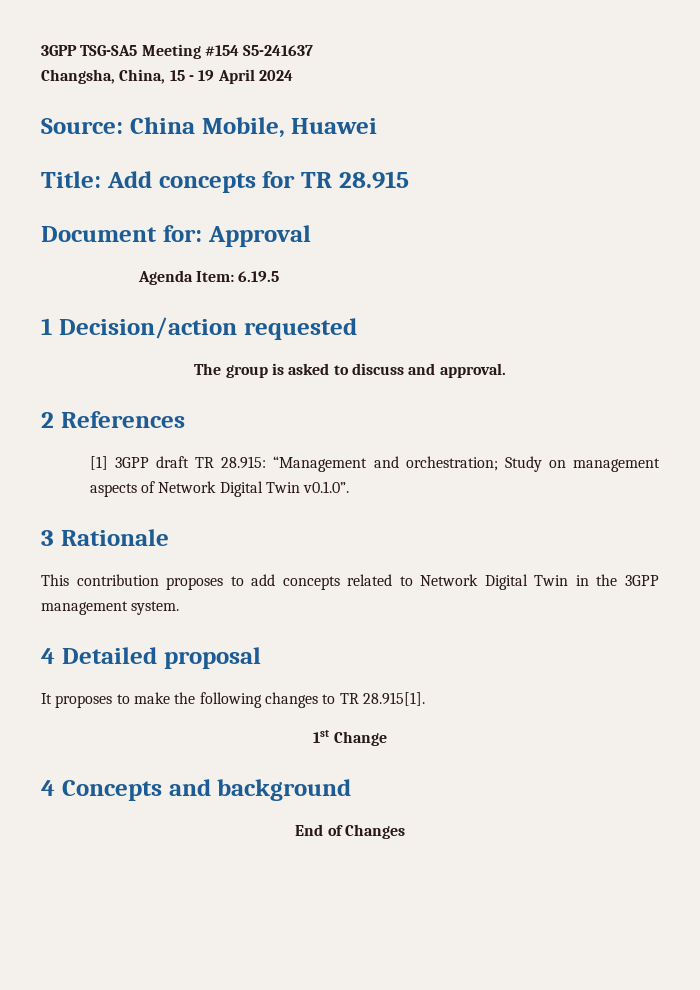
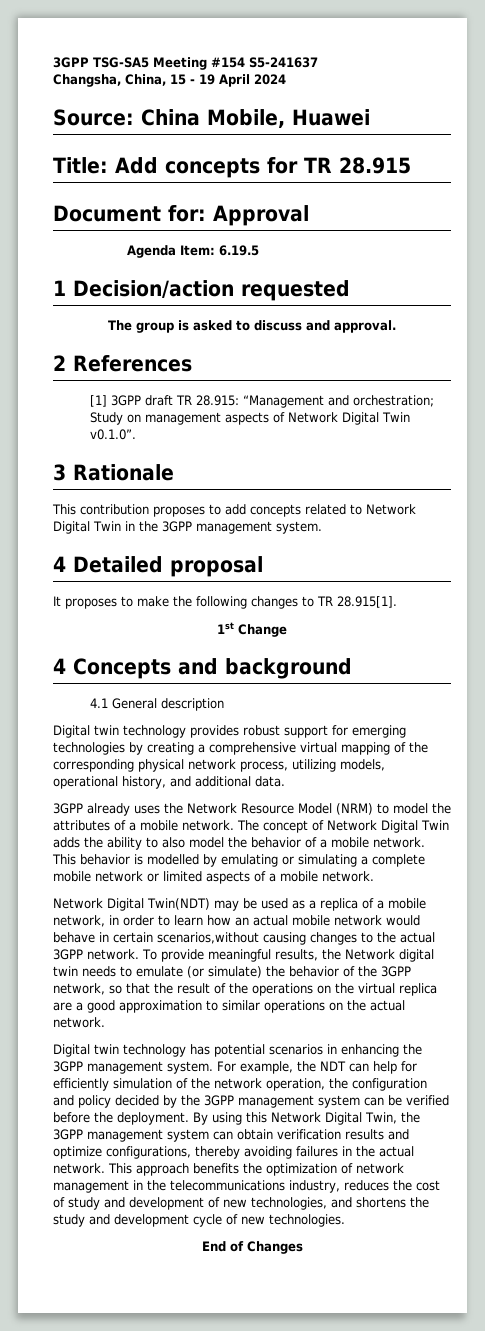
+ 4.1 General description
+ Digital twin technology provides robust support for emerging technologies by creating a comprehensive virtual mapping of the corresponding physical network process, utilizing models, operational history, and additional data.
+ 3GPP already uses the Network Resource Model (NRM) to model the attributes of a mobile network. The concept of Network Digital Twin adds the ability to also model the behavior of a mobile network. This behavior is modelled by emulating or simulating a complete mobile network or limited aspects of a mobile network.
+ Network Digital Twin(NDT) may be used as a replica of a mobile network, in order to learn how an actual mobile network would behave in certain scenarios,without causing changes to the actual 3GPP network. To provide meaningful results, the Network digital twin needs to emulate (or simulate) the behavior of the 3GPP network, so that the result of the operations on the virtual replica are a good approximation to similar operations on the actual network.
+ Digital twin technology has potential scenarios in enhancing the 3GPP management system. For example, the NDT can help for efficiently simulation of the network operation, the configuration and policy decided by the 3GPP management system can be verified before the deployment. By using this Network Digital Twin, the 3GPP management system can obtain verification results and optimize configurations, thereby avoiding failures in the actual network. This approach benefits the optimization of network management in the telecommunications industry, reduces the cost of study and development of new technologies, and shortens the study and development cycle of new technologies.

